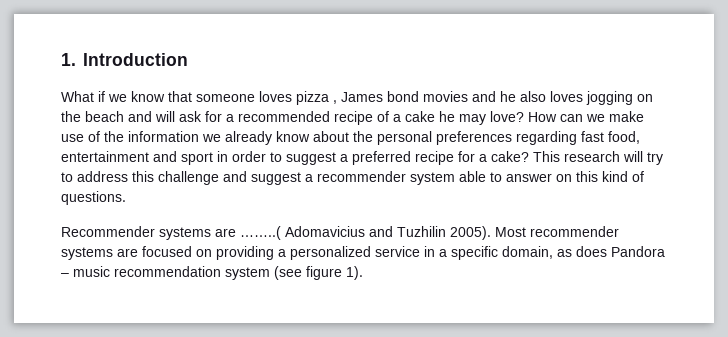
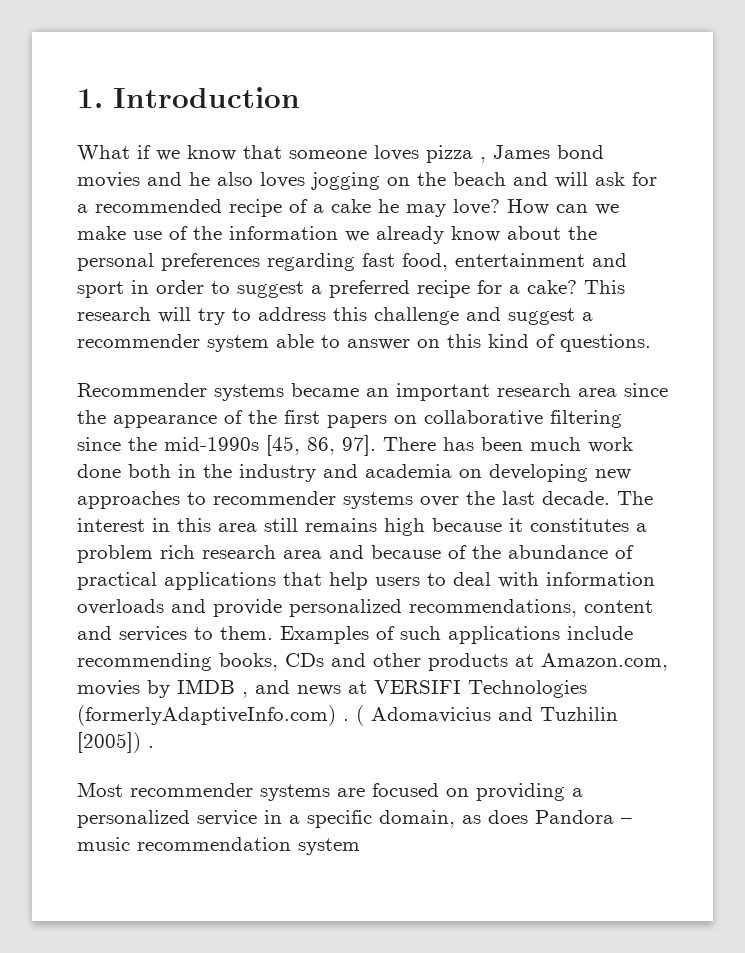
- Recommender systems are ……..( Adomavicius and Tuzhilin 2005). Most recommender systems are focused on providing a personalized service in a specific domain, as does Pandora – music recommendation system (see figure 1).
+ Recommender systems became an important research area since the appearance of the first papers on collaborative filtering since the mid-1990s [45, 86, 97]. There has been much work done both in the industry and academia on developing new approaches to recommender systems over the last decade. The interest in this area still remains high because it constitutes a problem rich research area and because of the abundance of practical applications that help users to deal with information overloads and provide personalized recommendations, content and services to them. Examples of such applications include recommending books, CDs and other products at Amazon.com, movies by IMDB , and news at VERSIFI Technologies (formerlyAdaptiveInfo.com) . ( Adomavicius and Tuzhilin [2005]) .
+ Most recommender systems are focused on providing a personalized service in a specific domain, as does Pandora – music recommendation system

